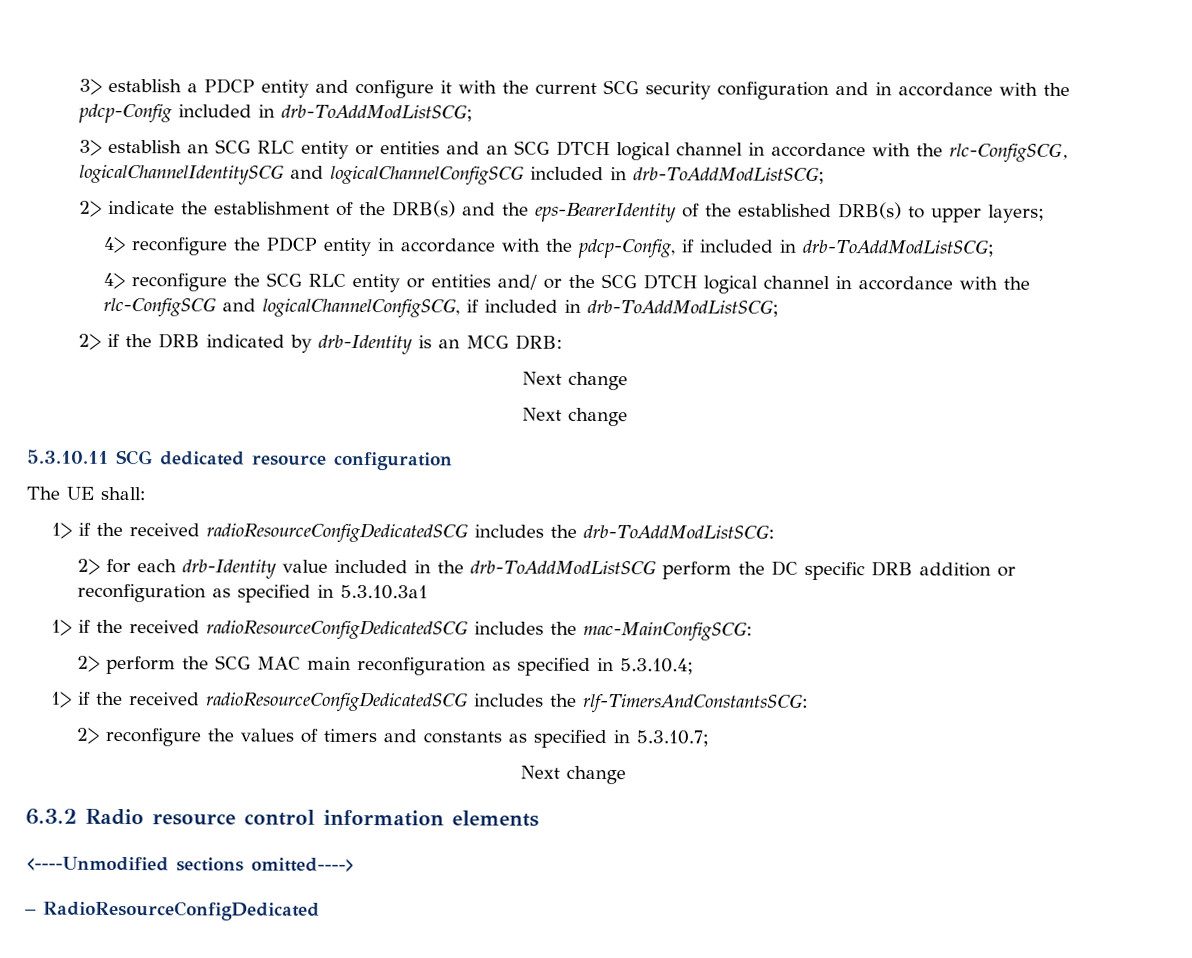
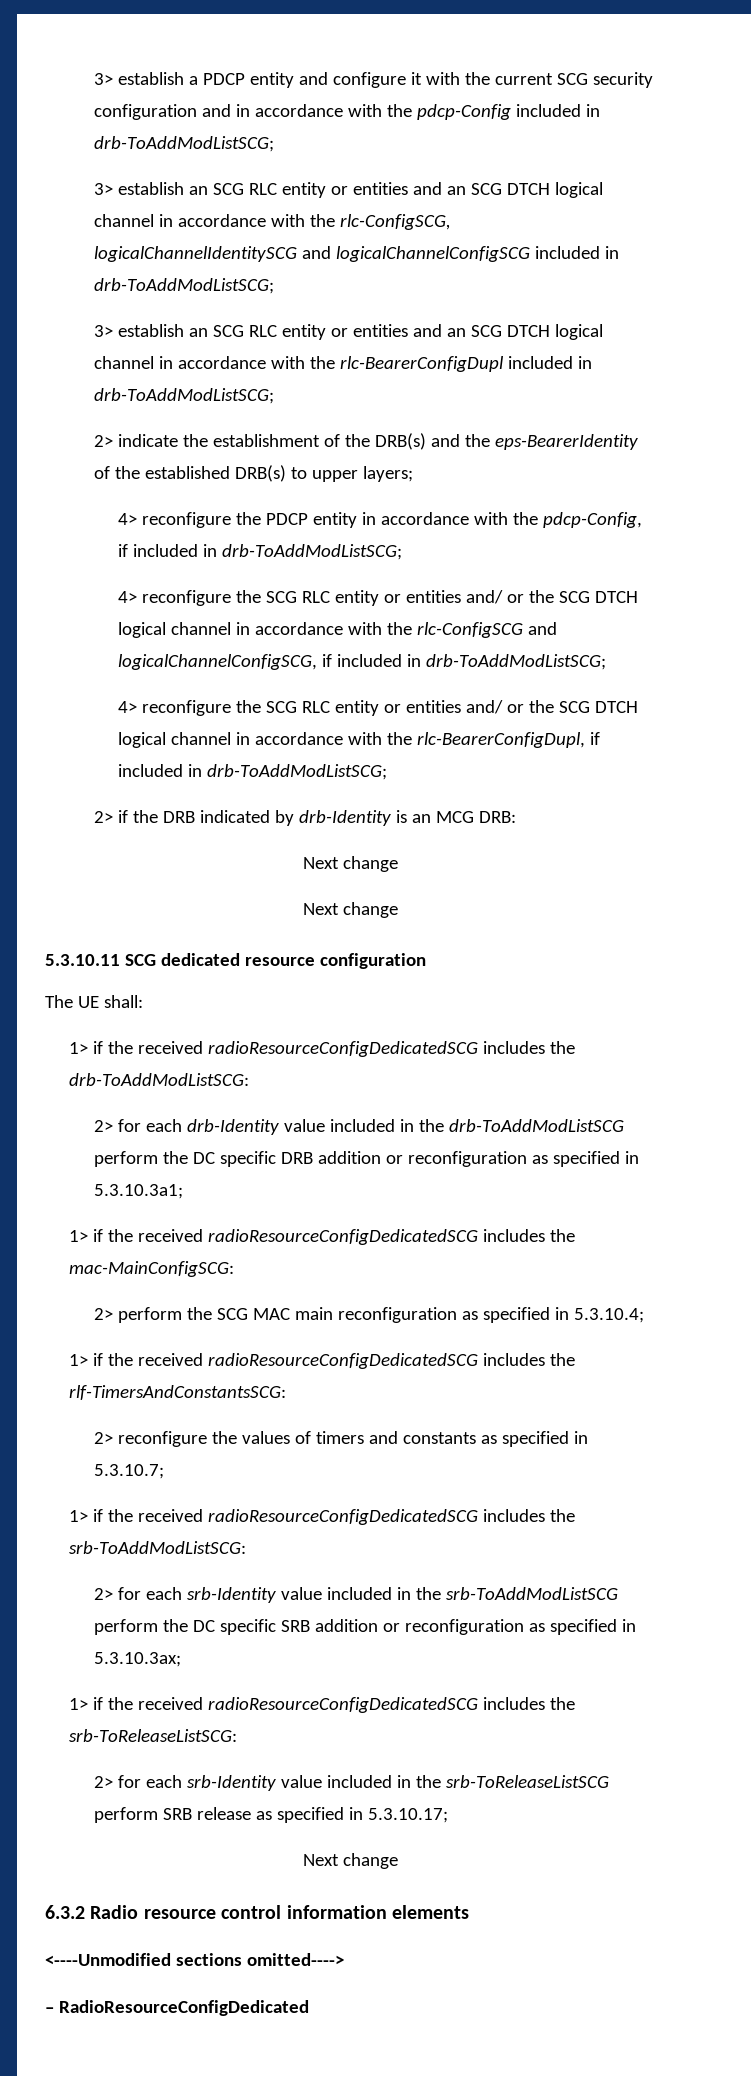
+ 3> establish an SCG RLC entity or entities and an SCG DTCH logical channel in accordance with the rlc-BearerConfigDupl included in drb-ToAddModListSCG;
+ 4> reconfigure the SCG RLC entity or entities and/ or the SCG DTCH logical channel in accordance with the rlc-BearerConfigDupl, if included in drb-ToAddModListSCG;
- 2> for each drb-Identity value included in the drb-ToAddModListSCG perform the DC specific DRB addition or reconfiguration as specified in 5.3.10.3a1
+ 2> for each drb-Identity value included in the drb-ToAddModListSCG perform the DC specific DRB addition or reconfiguration as specified in 5.3.10.3a1;
+ 1> if the received radioResourceConfigDedicatedSCG includes the srb-ToAddModListSCG:
+ 2> for each srb-Identity value included in the srb-ToAddModListSCG perform the DC specific SRB addition or reconfiguration as specified in 5.3.10.3ax;
+ 1> if the received radioResourceConfigDedicatedSCG includes the srb-ToReleaseListSCG:
+ 2> for each srb-Identity value included in the srb-ToReleaseListSCG perform SRB release as specified in 5.3.10.17;

